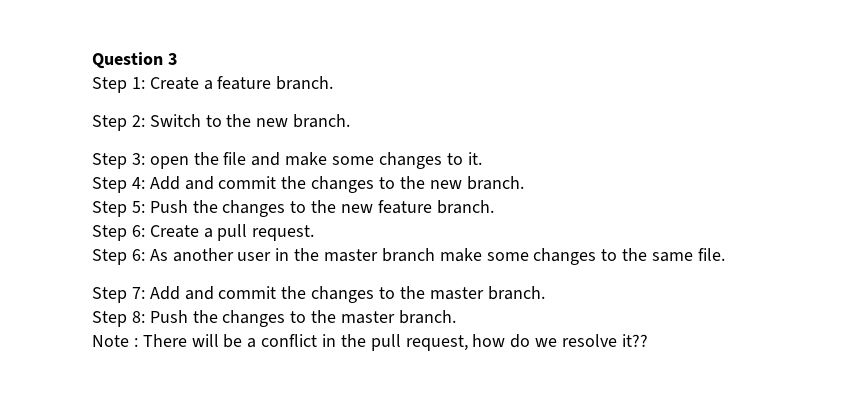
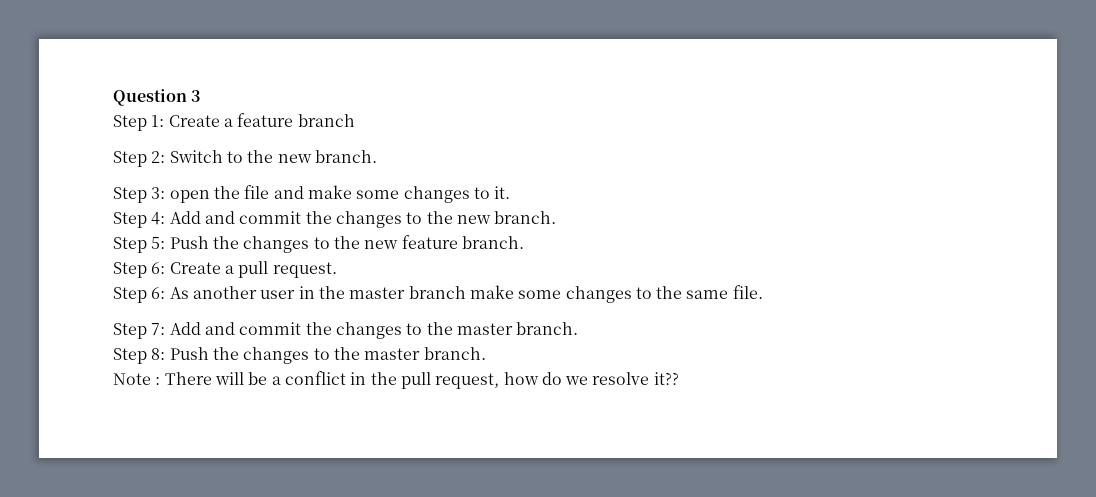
- Step 1: Create a feature branch.
+ Step 1: Create a feature branch

